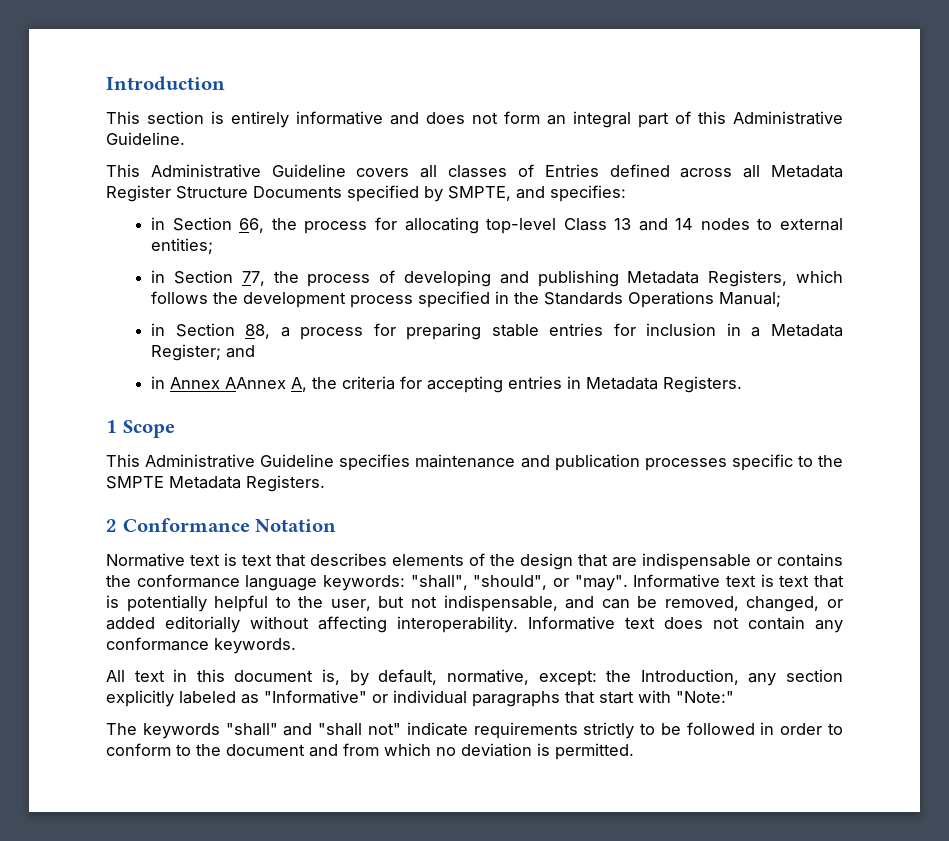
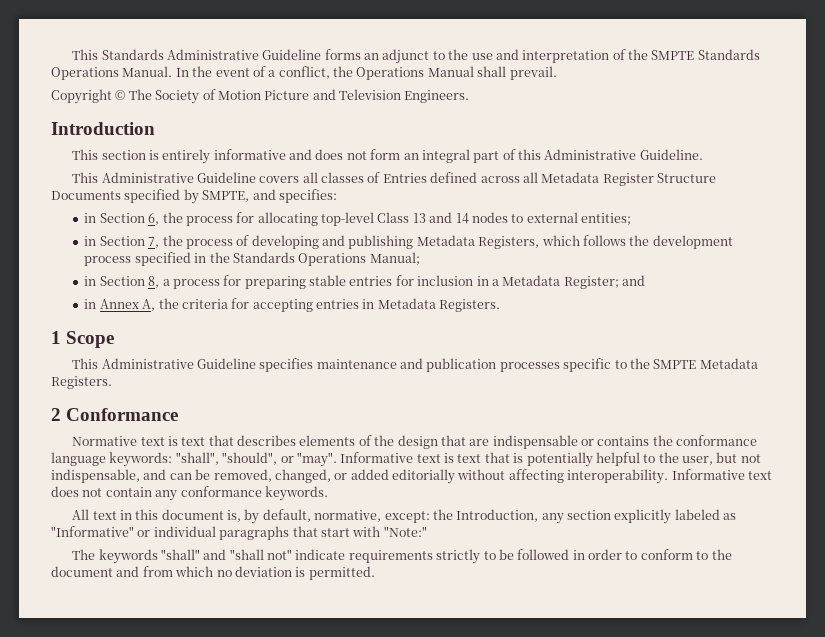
+ This Standards Administrative Guideline forms an adjunct to the use and interpretation of the SMPTE Standards Operations Manual. In the event of a conflict, the Operations Manual shall prevail.
+ Copyright © The Society of Motion Picture and Television Engineers.
- in Section 66, the process for allocating top-level Class 13 and 14 nodes to external entities;
+ in Section 6, the process for allocating top-level Class 13 and 14 nodes to external entities;
- in Section 77, the process of developing and publishing Metadata Registers, which follows the development process specified in the Standards Operations Manual;
+ in Section 7, the process of developing and publishing Metadata Registers, which follows the development process specified in the Standards Operations Manual;
- in Section 88, a process for preparing stable entries for inclusion in a Metadata Register; and
+ in Section 8, a process for preparing stable entries for inclusion in a Metadata Register; and
- in Annex AAnnex A, the criteria for accepting entries in Metadata Registers.
+ in Annex A, the criteria for accepting entries in Metadata Registers.
- 2 Conformance Notation
+ 2 Conformance

